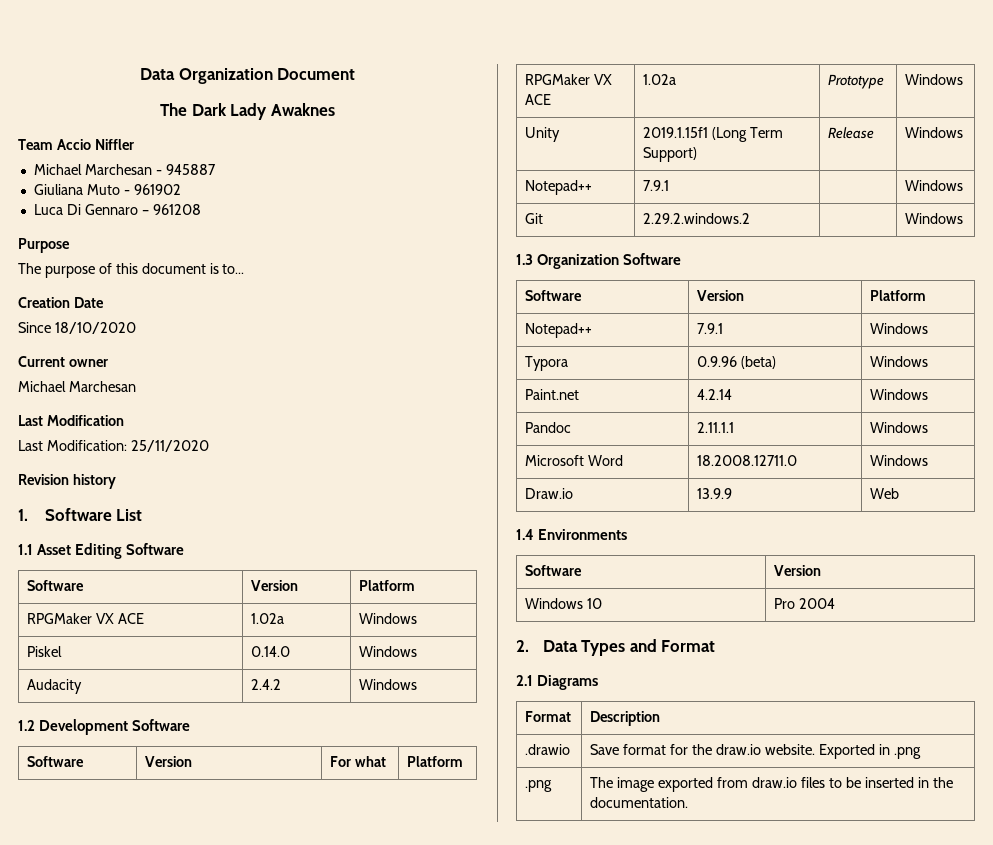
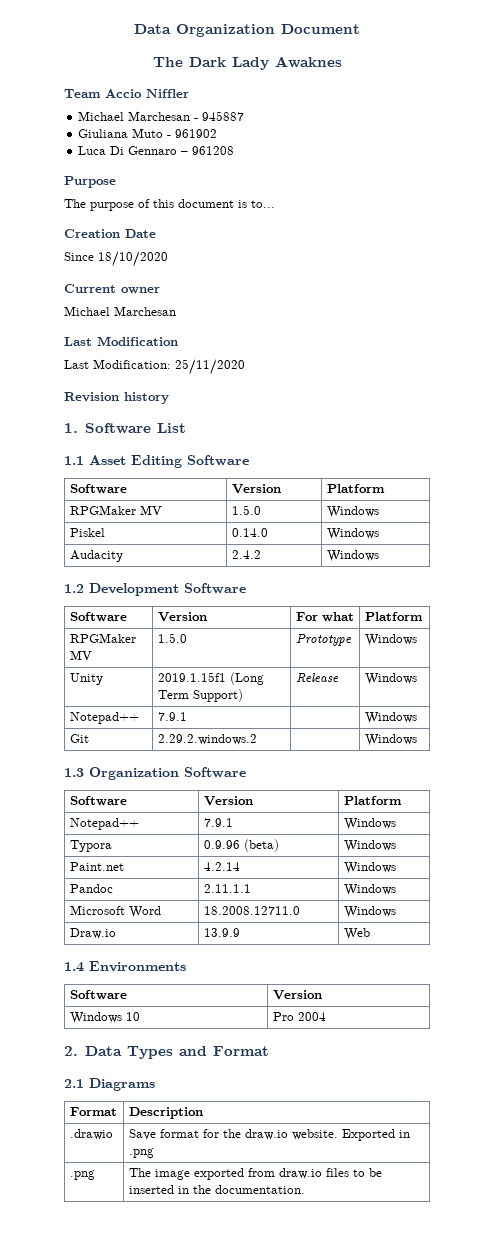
- RPGMaker VX ACE | 1.02a | Windows
+ RPGMaker MV | 1.5.0 | Windows
- RPGMaker VX ACE | 1.02a | Prototype | Windows
+ RPGMaker MV | 1.5.0 | Prototype | Windows

